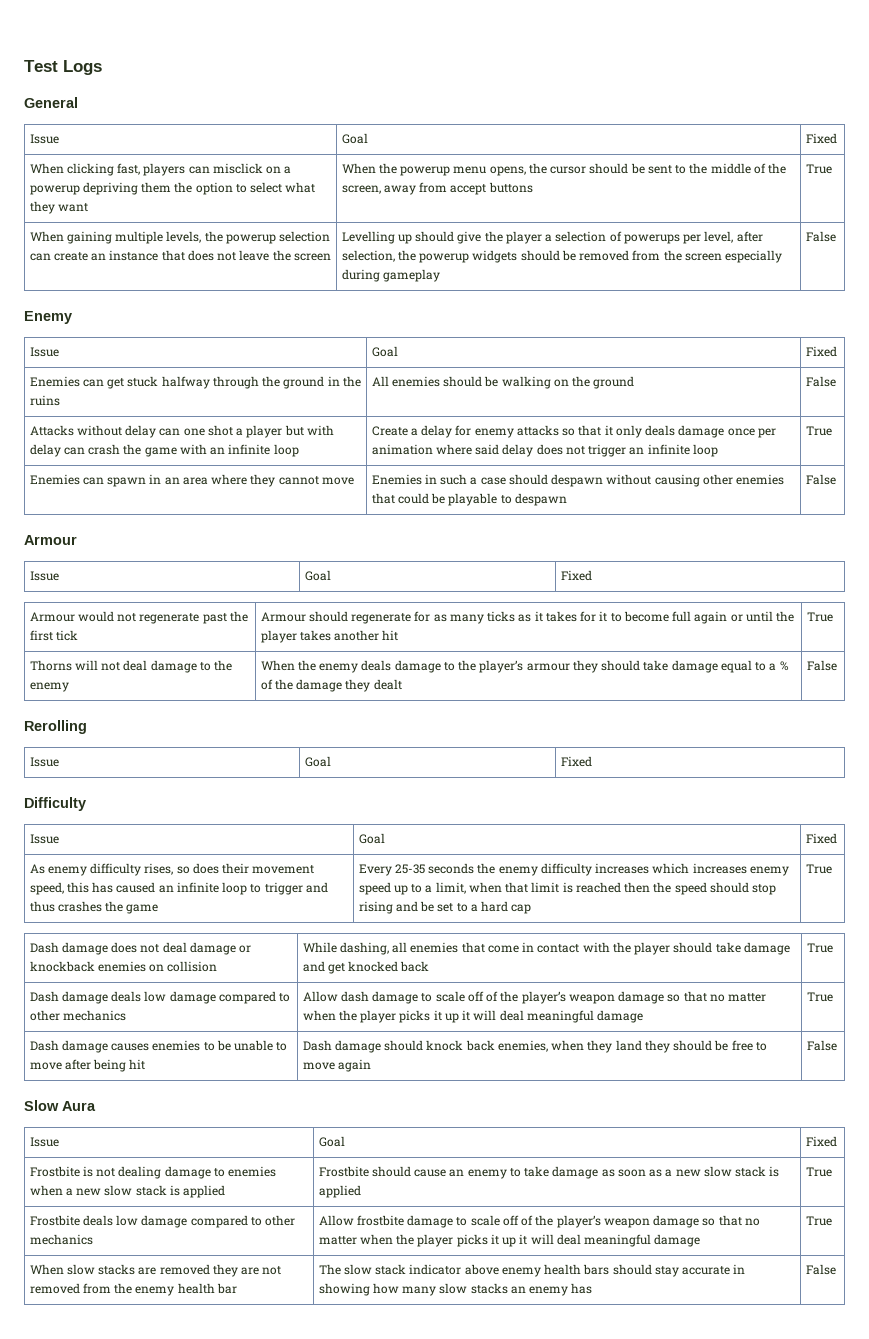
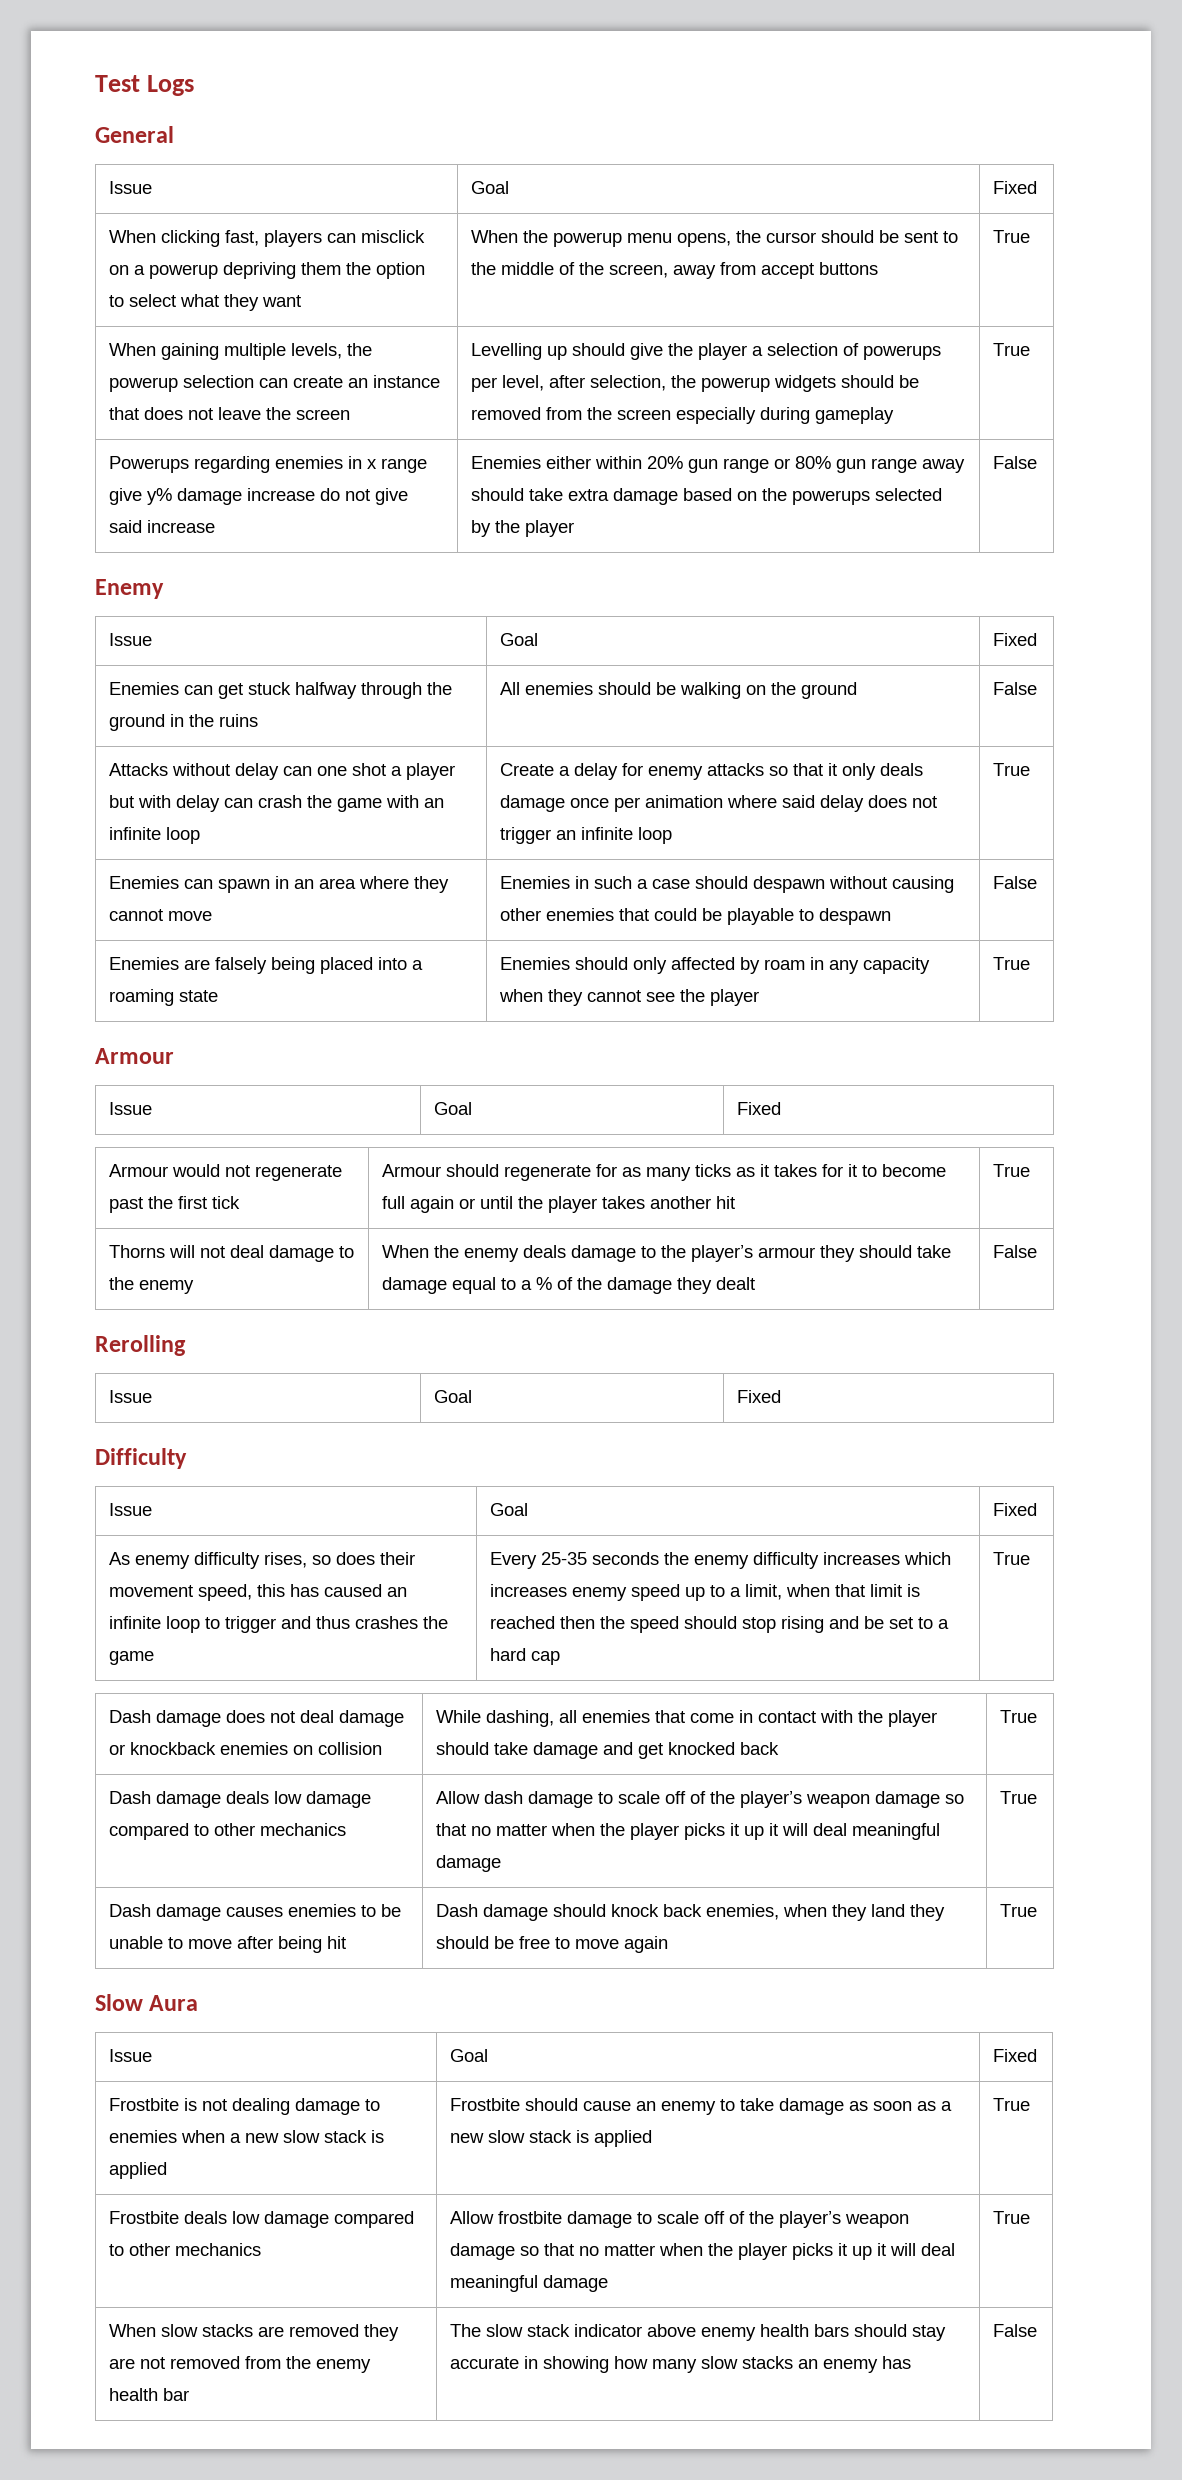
- Levelling up should give the player a selection of powerups per level, after selection, the powerup widgets should be removed from the screen especially during gameplay | False
+ Levelling up should give the player a selection of powerups per level, after selection, the powerup widgets should be removed from the screen especially during gameplay | True
+ Powerups regarding enemies in x range give y% damage increase do not give said increase | Enemies either within 20% gun range or 80% gun range away should take extra damage based on the powerups selected by the player | False
+ Enemies are falsely being placed into a roaming state | Enemies should only affected by roam in any capacity when they cannot see the player | True
- Dash damage causes enemies to be unable to move after being hit | Dash damage should knock back enemies, when they land they should be free to move again | False
+ Dash damage causes enemies to be unable to move after being hit | Dash damage should knock back enemies, when they land they should be free to move again | True

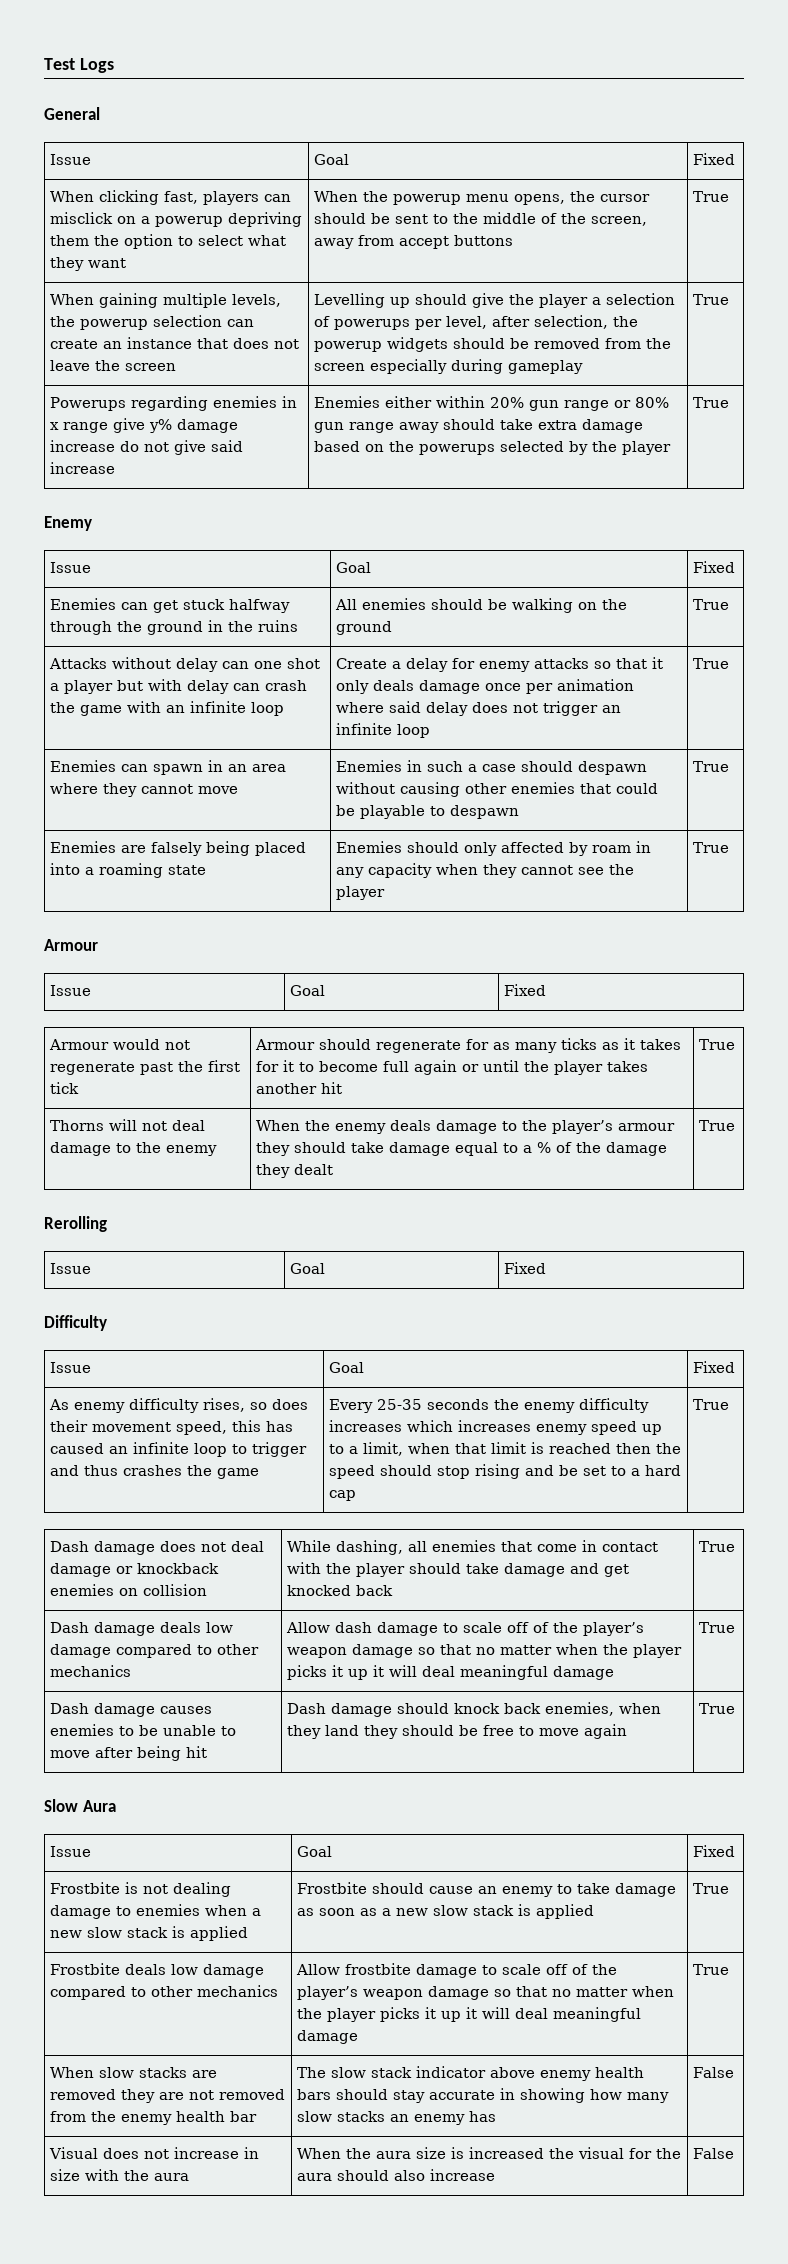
- Powerups regarding enemies in x range give y% damage increase do not give said increase | Enemies either within 20% gun range or 80% gun range away should take extra damage based on the powerups selected by the player | False
+ Powerups regarding enemies in x range give y% damage increase do not give said increase | Enemies either within 20% gun range or 80% gun range away should take extra damage based on the powerups selected by the player | True
- Enemies can get stuck halfway through the ground in the ruins | All enemies should be walking on the ground | False
+ Enemies can get stuck halfway through the ground in the ruins | All enemies should be walking on the ground | True
- Enemies can spawn in an area where they cannot move | Enemies in such a case should despawn without causing other enemies that could be playable to despawn | False
+ Enemies can spawn in an area where they cannot move | Enemies in such a case should despawn without causing other enemies that could be playable to despawn | True
- Thorns will not deal damage to the enemy | When the enemy deals damage to the player’s armour they should take damage equal to a % of the damage they dealt | False
+ Thorns will not deal damage to the enemy | When the enemy deals damage to the player’s armour they should take damage equal to a % of the damage they dealt | True
+ Visual does not increase in size with the aura | When the aura size is increased the visual for the aura should also increase | False

